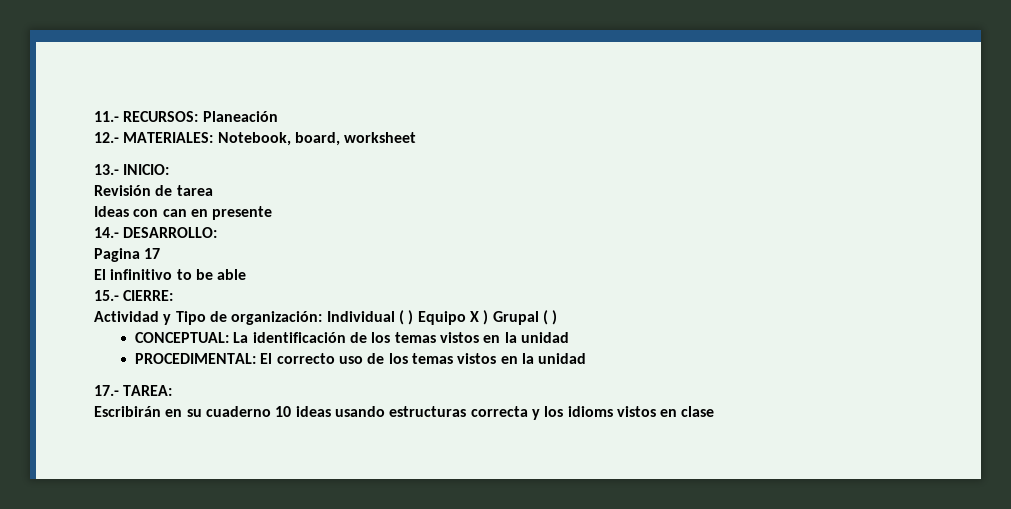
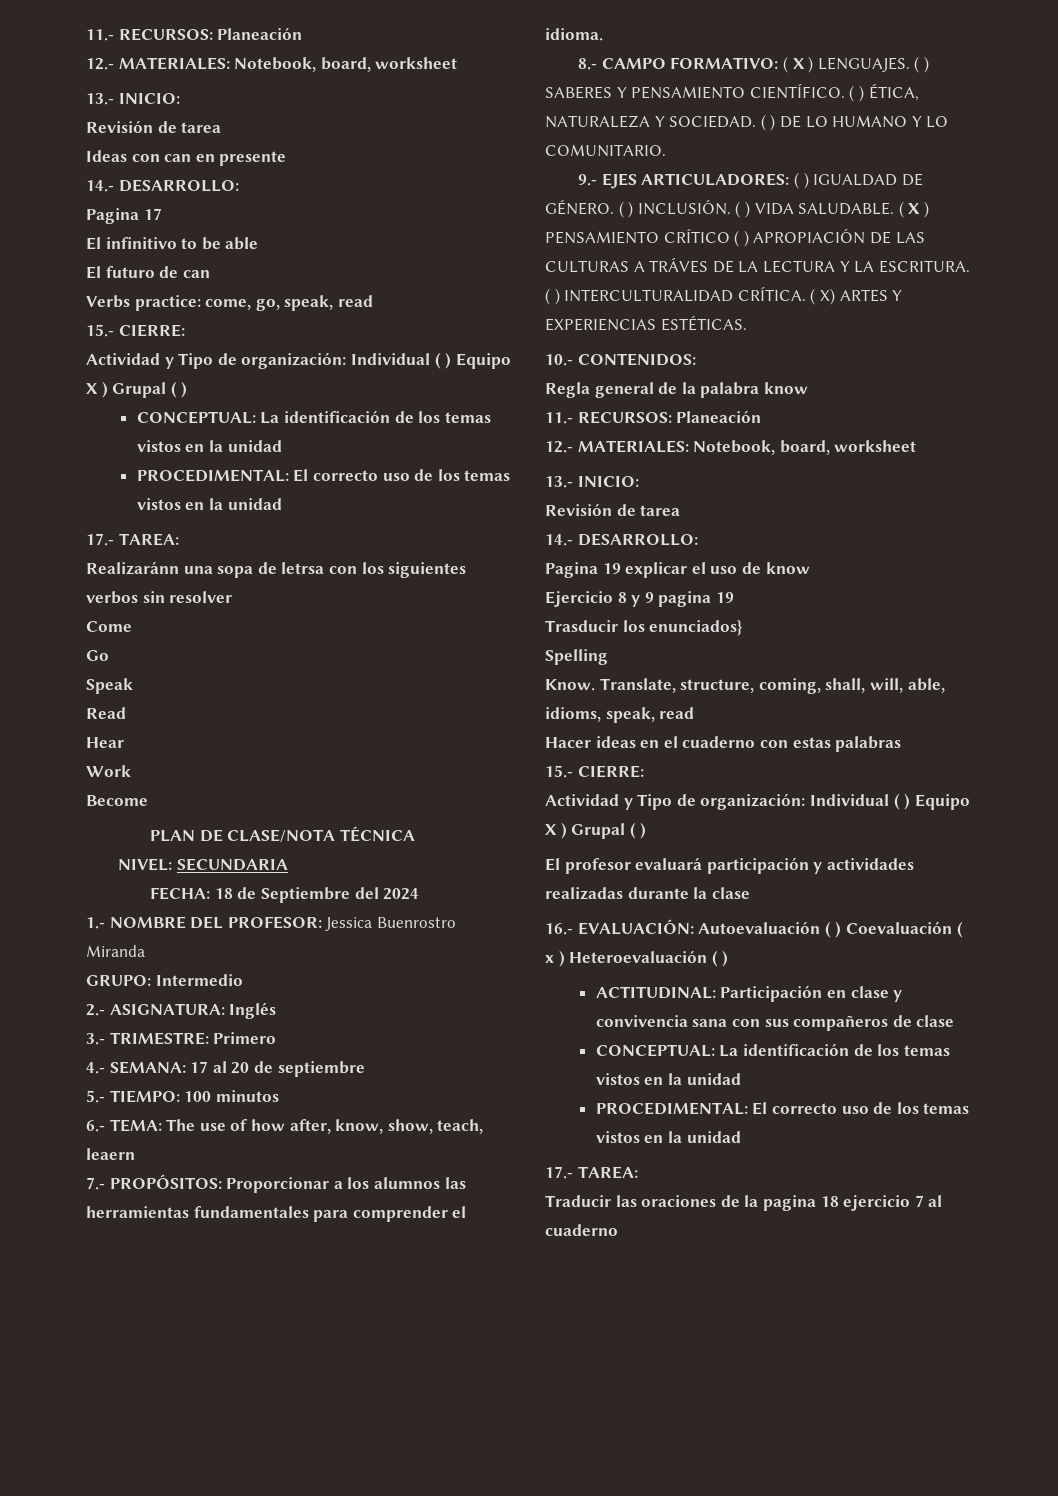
+ El futuro de can
+ Verbs practice: come, go, speak, read
- Escribirán en su cuaderno 10 ideas usando estructuras correcta y los idioms vistos en clase
+ Realizaránn una sopa de letrsa con los siguientes verbos sin resolver
+ Come
+ Go
+ Speak
+ Read
+ Hear
+ Work
+ Become
+ PLAN DE CLASE/NOTA TÉCNICA
+ NIVEL: SECUNDARIA
+ FECHA: 18 de Septiembre del 2024
+ 1.- NOMBRE DEL PROFESOR: Jessica Buenrostro Miranda
+ GRUPO: Intermedio
+ 2.- ASIGNATURA: Inglés
+ 3.- TRIMESTRE: Primero
+ 4.- SEMANA: 17 al 20 de septiembre
+ 5.- TIEMPO: 100 minutos
+ 6.- TEMA: The use of how after, know, show, teach, leaern
+ 7.- PROPÓSITOS: Proporcionar a los alumnos las herramientas fundamentales para comprender el idioma.
+ 8.- CAMPO FORMATIVO: ( X ) LENGUAJES. ( ) SABERES Y PENSAMIENTO CIENTÍFICO. ( ) ÉTICA, NATURALEZA Y SOCIEDAD. ( ) DE LO HUMANO Y LO COMUNITARIO.
+ 9.- EJES ARTICULADORES: ( ) IGUALDAD DE GÉNERO. ( ) INCLUSIÓN. ( ) VIDA SALUDABLE. ( X ) PENSAMIENTO CRÍTICO ( ) APROPIACIÓN DE LAS CULTURAS A TRÁVES DE LA LECTURA Y LA ESCRITURA. ( ) INTERCULTURALIDAD CRÍTICA. ( X) ARTES Y EXPERIENCIAS ESTÉTICAS.
+ 10.- CONTENIDOS:
+ Regla general de la palabra know
+ 11.- RECURSOS: Planeación
+ 12.- MATERIALES: Notebook, board, worksheet
+ 13.- INICIO:
+ Revisión de tarea
+ 14.- DESARROLLO:
+ Pagina 19 explicar el uso de know
+ Ejercicio 8 y 9 pagina 19
+ Trasducir los enunciados}
+ Spelling
+ Know. Translate, structure, coming, shall, will, able, idioms, speak, read
+ Hacer ideas en el cuaderno con estas palabras
+ 15.- CIERRE:
+ Actividad y Tipo de organización: Individual ( ) Equipo X ) Grupal ( )
+ El profesor evaluará participación y actividades realizadas durante la clase
+ 16.- EVALUACIÓN: Autoevaluación ( ) Coevaluación ( x ) Heteroevaluación ( )
+ ACTITUDINAL: Participación en clase y convivencia sana con sus compañeros de clase
+ CONCEPTUAL: La identificación de los temas vistos en la unidad
+ PROCEDIMENTAL: El correcto uso de los temas vistos en la unidad
+ 17.- TAREA:
+ Traducir las oraciones de la pagina 18 ejercicio 7 al cuaderno

